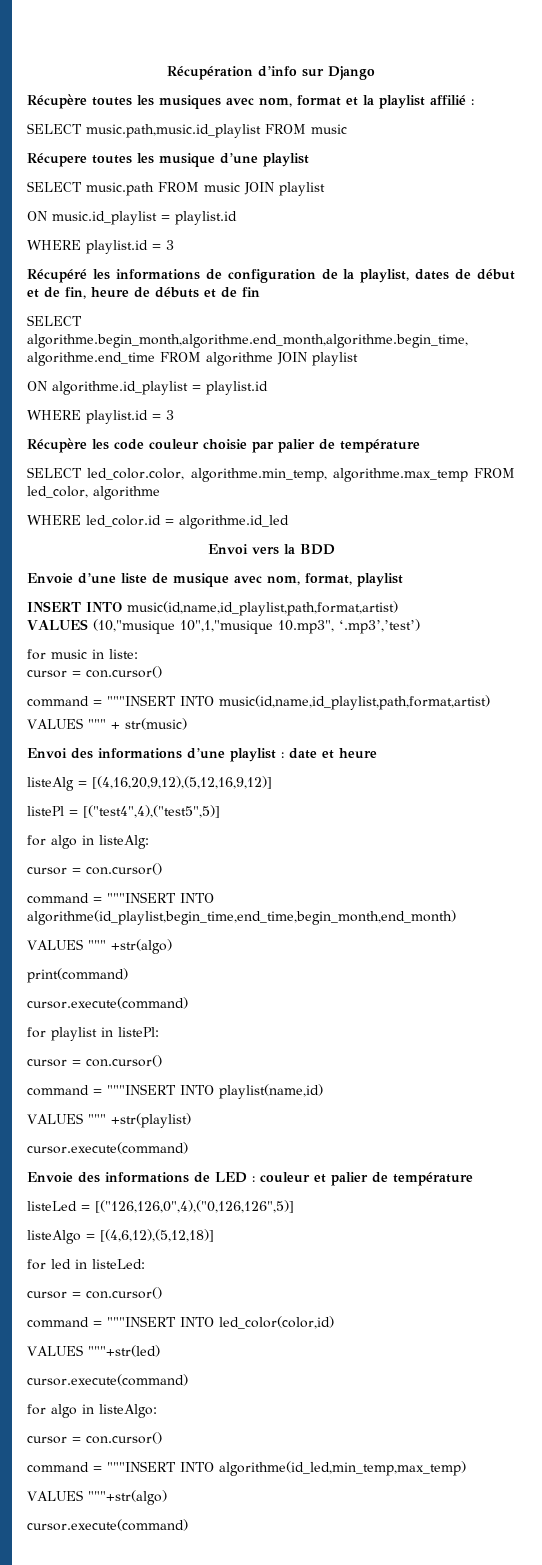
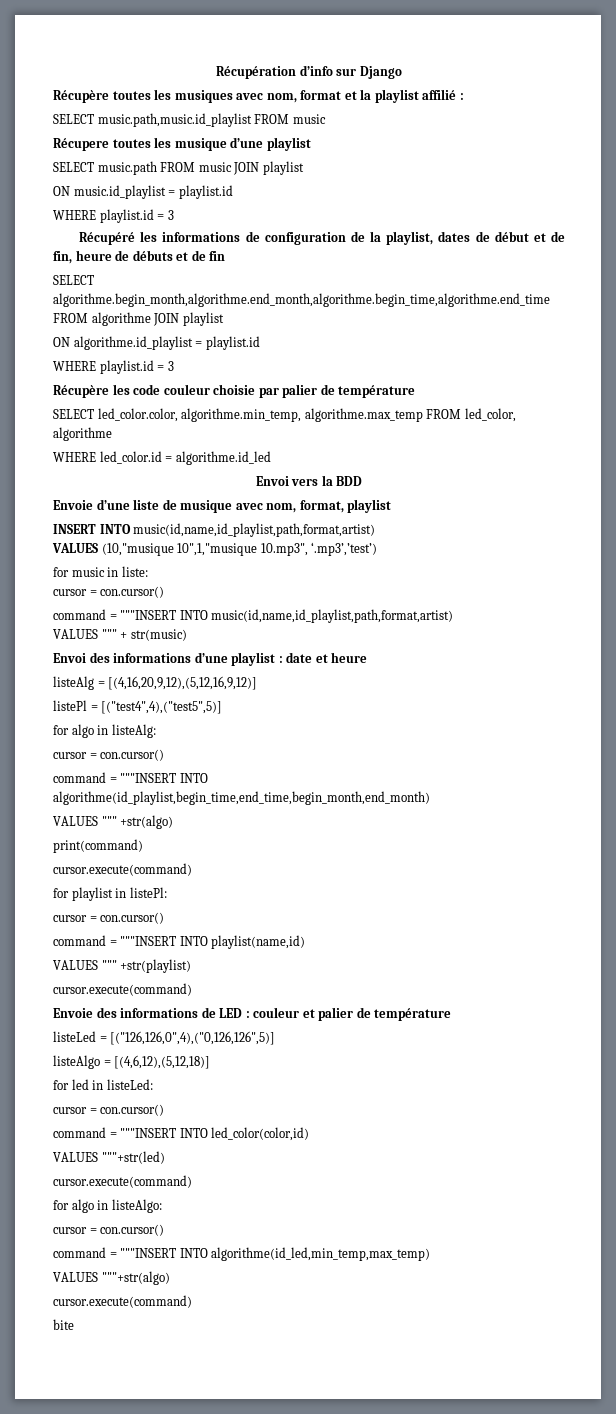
+ bite

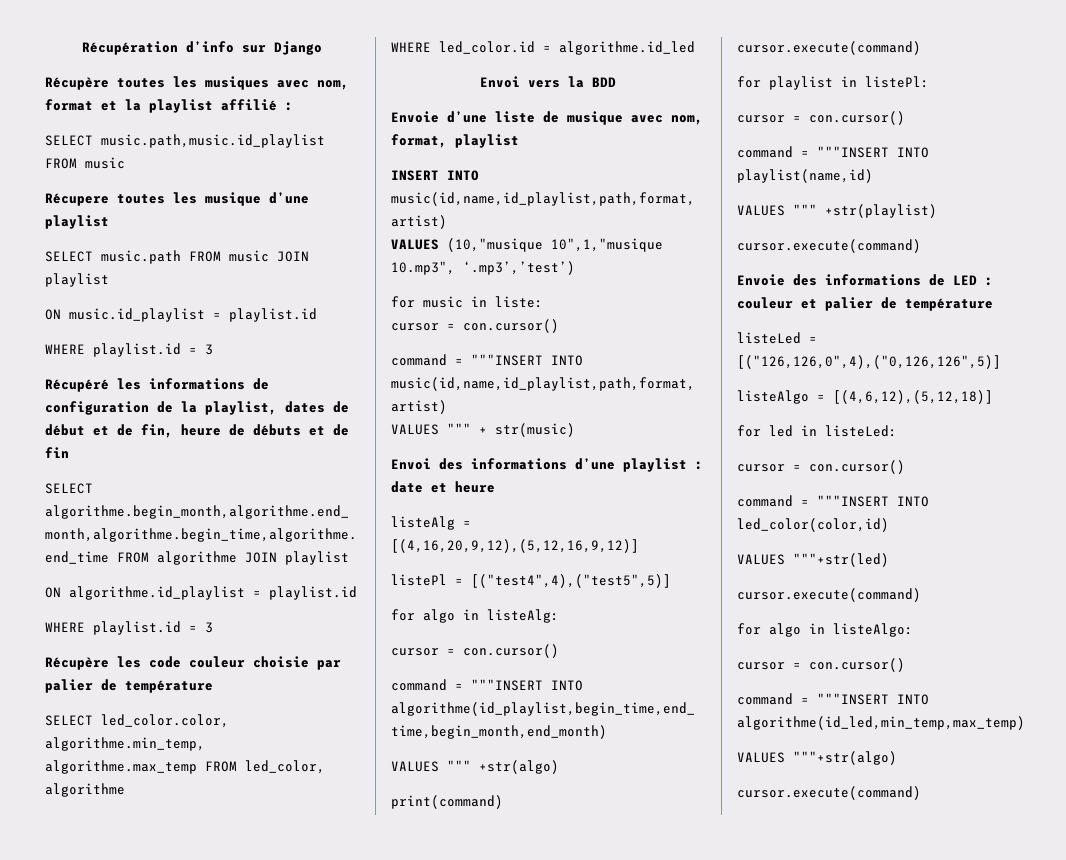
- bite

